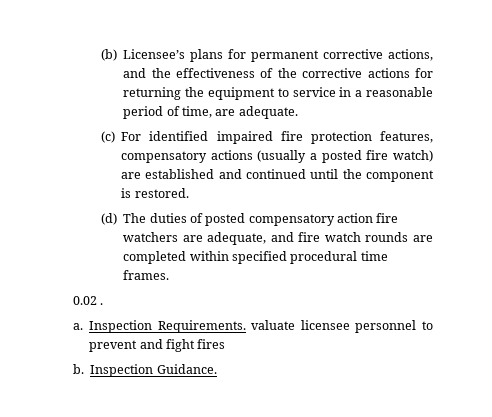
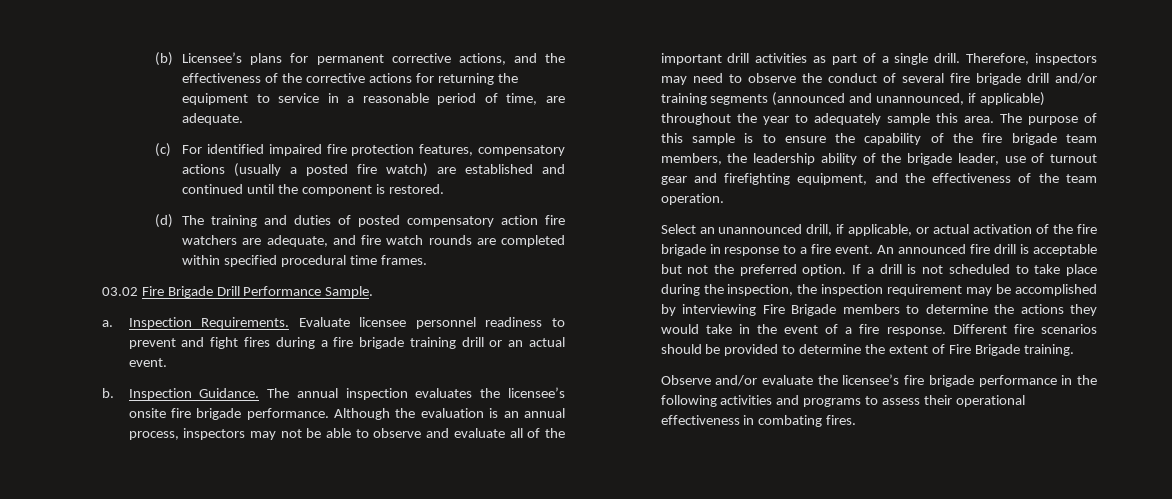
- (d) The duties of posted compensatory action fire watchers are adequate, and fire watch rounds are completed within specified procedural time frames.
+ (d) The training and duties of posted compensatory action fire watchers are adequate, and fire watch rounds are completed within specified procedural time frames.
- 0.02 .
+ 03.02 Fire Brigade Drill Performance Sample.
- Inspection Requirements. valuate licensee personnel to prevent and fight fires
- b. Inspection Guidance.
+ Inspection Requirements. Evaluate licensee personnel readiness to prevent and fight fires during a fire brigade training drill or an actual event.
+ b. Inspection Guidance. The annual inspection evaluates the licensee’s onsite fire brigade performance. Although the evaluation is an annual process, inspectors may not be able to observe and evaluate all of the important drill activities as part of a single drill. Therefore, inspectors may need to observe the conduct of several fire brigade drill and/or training segments (announced and unannounced, if applicable) throughout the year to adequately sample this area. The purpose of this sample is to ensure the capability of the fire brigade team members, the leadership ability of the brigade leader, use of turnout gear and firefighting equipment, and the effectiveness of the team operation.
+ Select an unannounced drill, if applicable, or actual activation of the fire brigade in response to a fire event. An announced fire drill is acceptable but not the preferred option. If a drill is not scheduled to take place during the inspection, the inspection requirement may be accomplished by interviewing Fire Brigade members to determine the actions they would take in the event of a fire response. Different fire scenarios should be provided to determine the extent of Fire Brigade training.
+ Observe and/or evaluate the licensee’s fire brigade performance in the following activities and programs to assess their operational effectiveness in combating fires.

